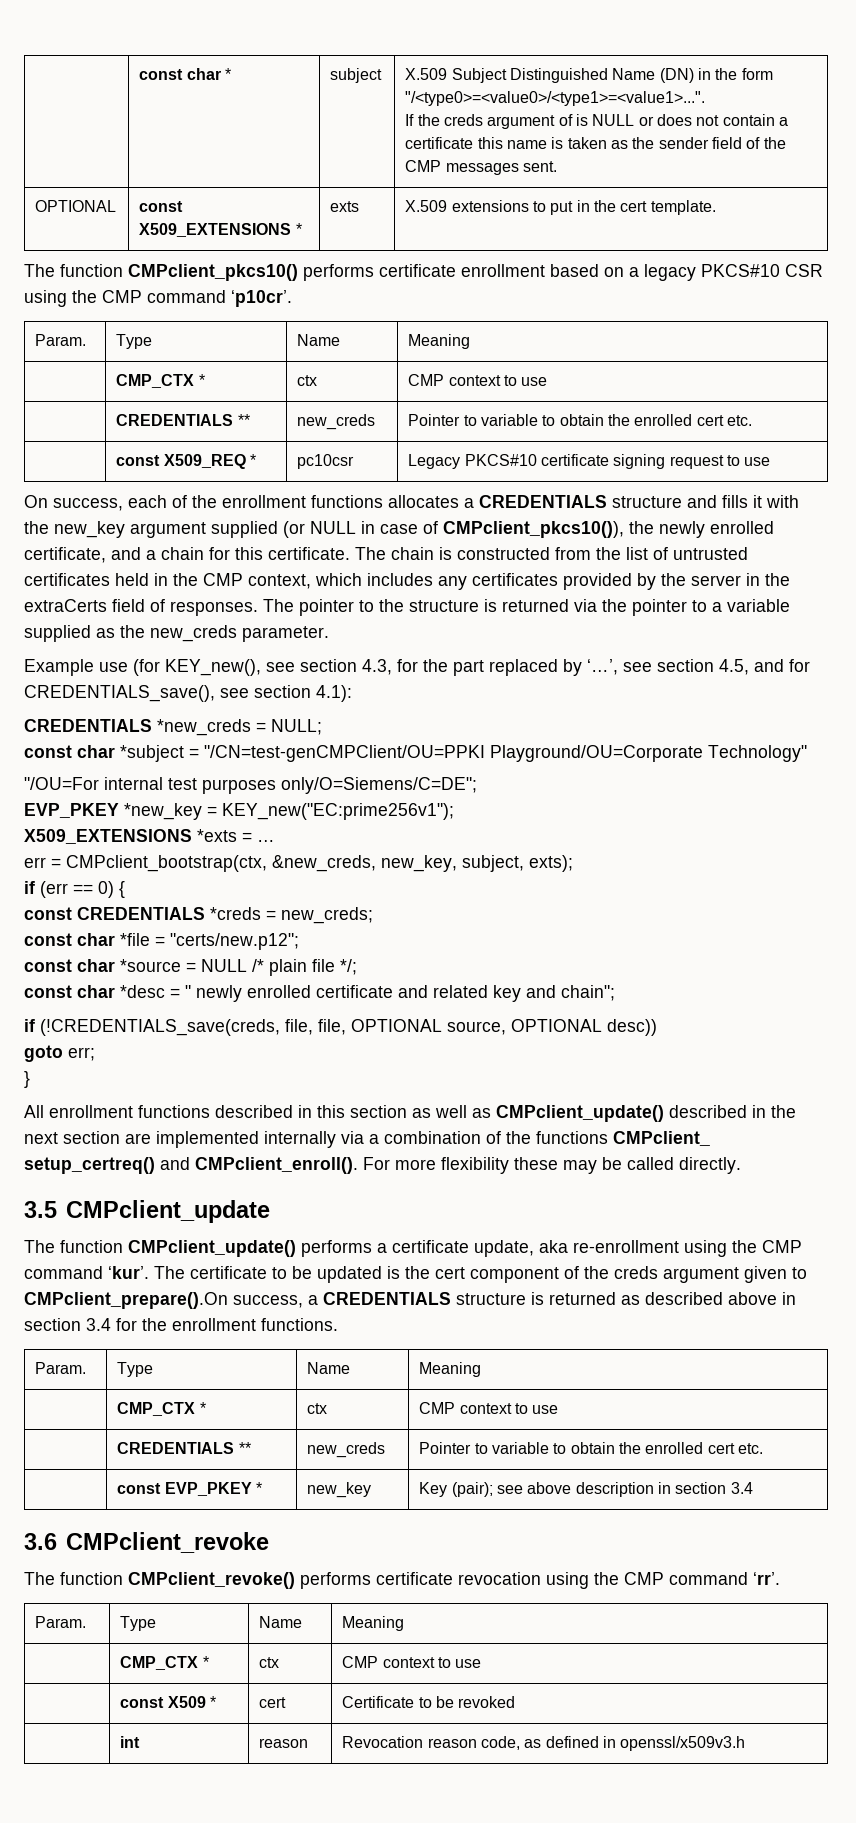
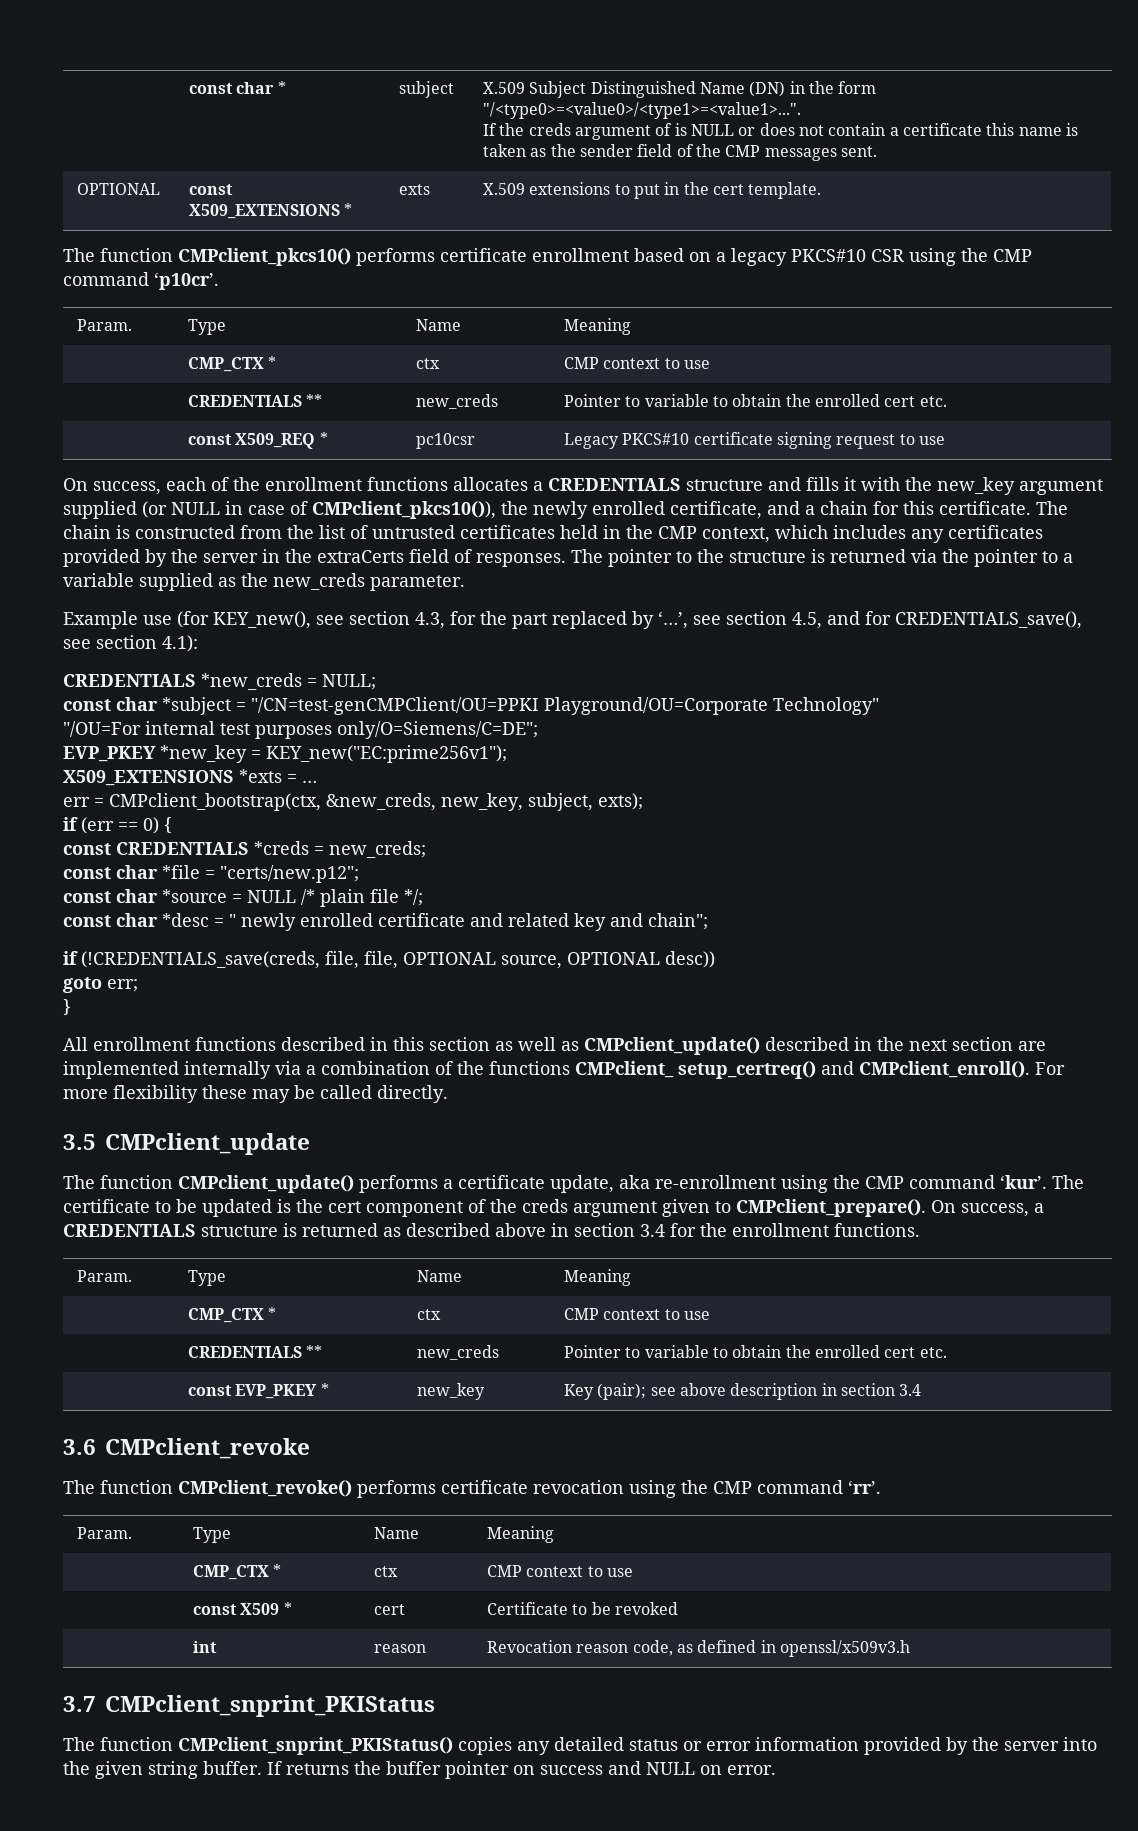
- The certificate to be updated is the cert component of the creds argument given to CMPclient_prepare().On success, a CREDENTIALS structure is returned as described above in section 3.4 for the enrollment functions.
+ The certificate to be updated is the cert component of the creds argument given to CMPclient_prepare(). On success, a CREDENTIALS structure is returned as described above in section 3.4 for the enrollment functions.
+ 3.7 CMPclient_snprint_PKIStatus
+ The function CMPclient_snprint_PKIStatus() copies any detailed status or error information provided by the server into the given string buffer. If returns the buffer pointer on success and NULL on error.

